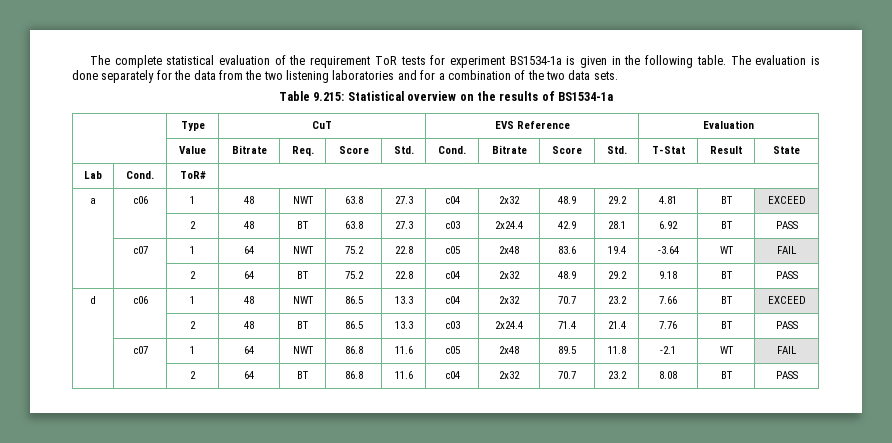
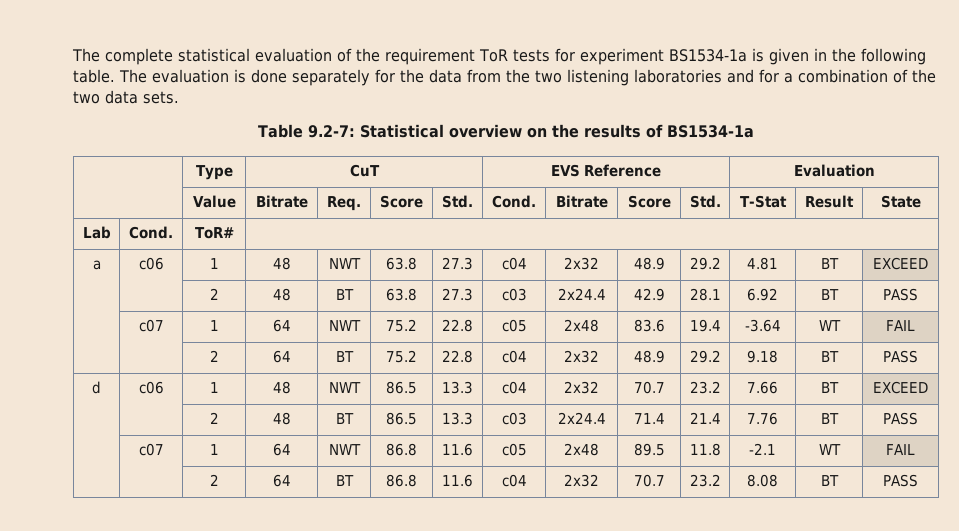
- Table 9.215: Statistical overview on the results of BS1534-1a
+ Table 9.2-7: Statistical overview on the results of BS1534-1a

